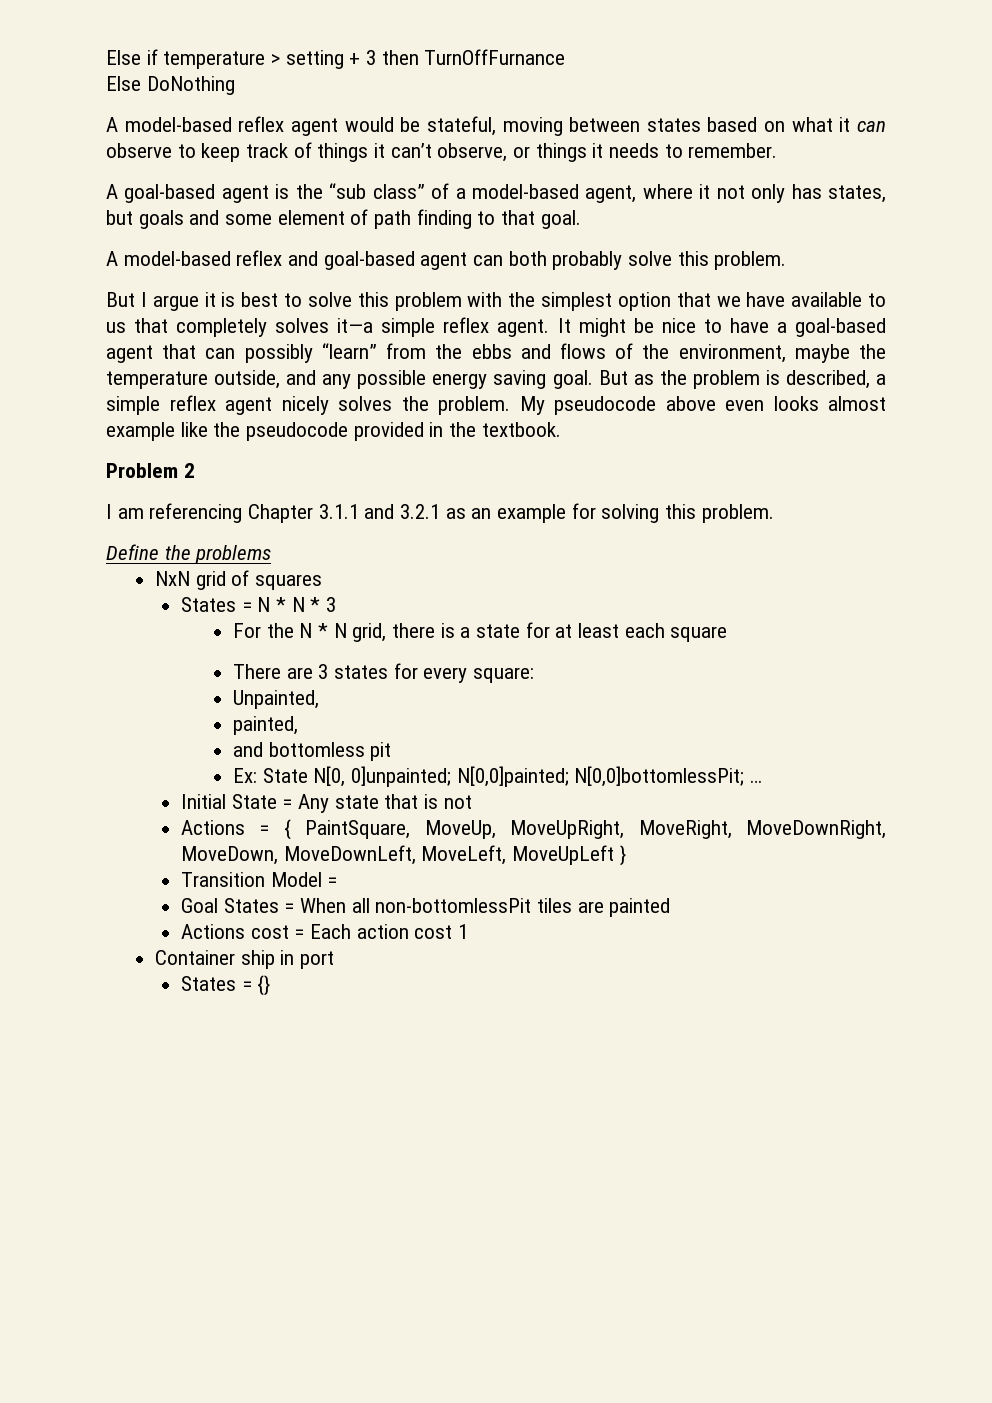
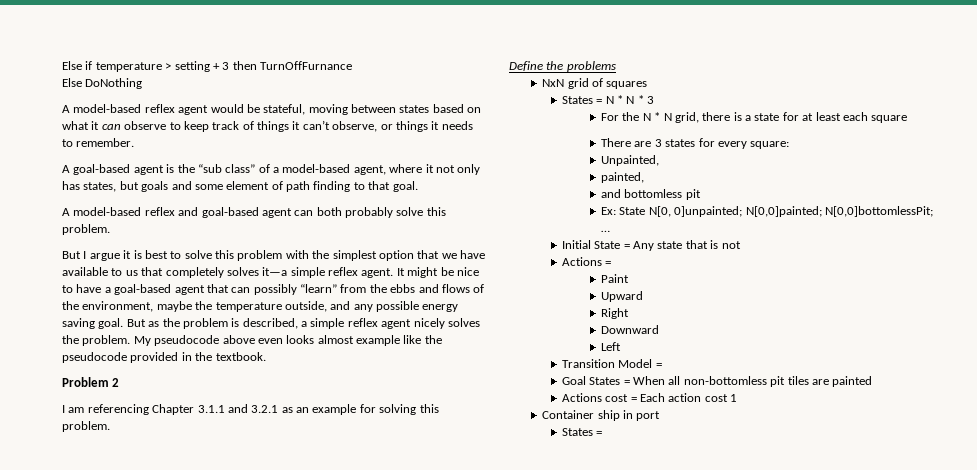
- Actions = { PaintSquare, MoveUp, MoveUpRight, MoveRight, MoveDownRight, MoveDown, MoveDownLeft, MoveLeft, MoveUpLeft }
+ Actions =
+ Paint
+ Upward
+ Right
+ Downward
+ Left
- Goal States = When all non-bottomlessPit tiles are painted
+ Goal States = When all non-bottomless pit tiles are painted
  Container ship in port
- States = {}
+ States =

